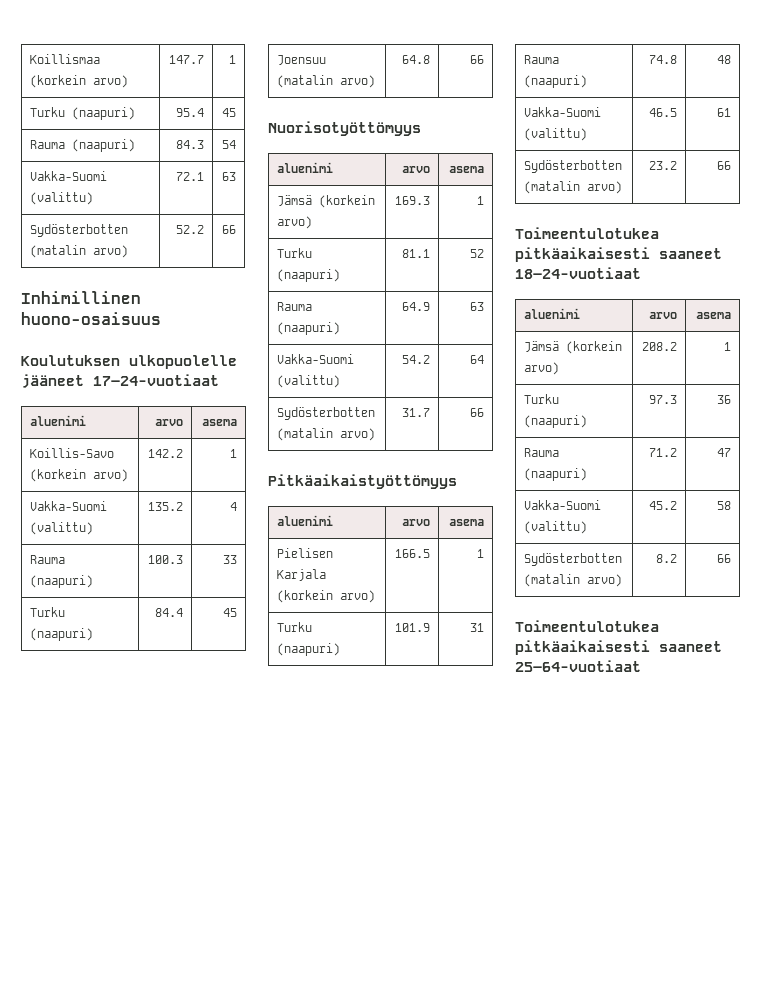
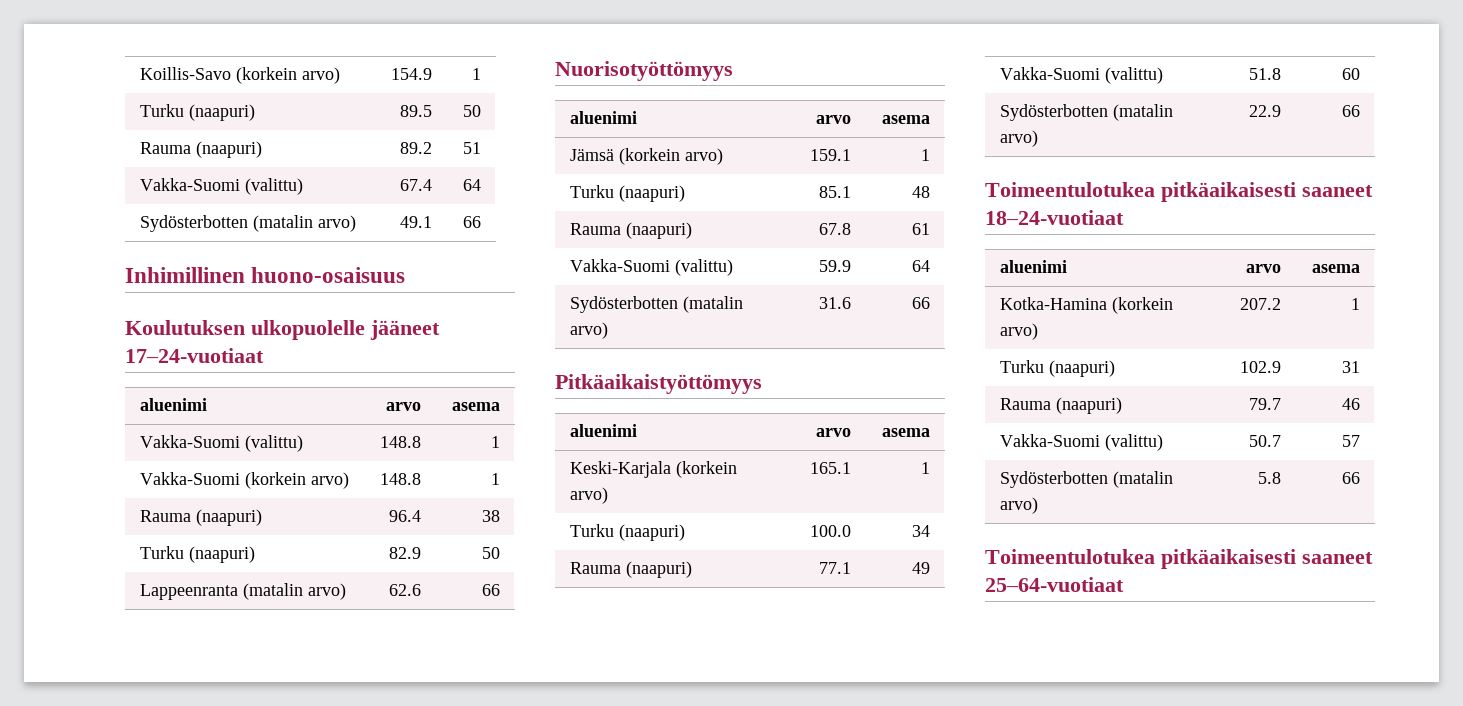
- Koillismaa (korkein arvo) | 147.7 | 1
- Turku (naapuri) | 95.4 | 45
- Rauma (naapuri) | 84.3 | 54
- Vakka-Suomi (valittu) | 72.1 | 63
- Sydösterbotten (matalin arvo) | 52.2 | 66
+ Koillis-Savo (korkein arvo) | 154.9 | 1
+ Turku (naapuri) | 89.5 | 50
+ Rauma (naapuri) | 89.2 | 51
+ Vakka-Suomi (valittu) | 67.4 | 64
+ Sydösterbotten (matalin arvo) | 49.1 | 66
- Koillis-Savo (korkein arvo) | 142.2 | 1
- Vakka-Suomi (valittu) | 135.2 | 4
- Rauma (naapuri) | 100.3 | 33
- Turku (naapuri) | 84.4 | 45
- Joensuu (matalin arvo) | 64.8 | 66
+ Vakka-Suomi (valittu) | 148.8 | 1
+ Vakka-Suomi (korkein arvo) | 148.8 | 1
+ Rauma (naapuri) | 96.4 | 38
+ Turku (naapuri) | 82.9 | 50
+ Lappeenranta (matalin arvo) | 62.6 | 66
- Jämsä (korkein arvo) | 169.3 | 1
- Turku (naapuri) | 81.1 | 52
- Rauma (naapuri) | 64.9 | 63
- Vakka-Suomi (valittu) | 54.2 | 64
- Sydösterbotten (matalin arvo) | 31.7 | 66
+ Jämsä (korkein arvo) | 159.1 | 1
+ Turku (naapuri) | 85.1 | 48
+ Rauma (naapuri) | 67.8 | 61
+ Vakka-Suomi (valittu) | 59.9 | 64
+ Sydösterbotten (matalin arvo) | 31.6 | 66
- Pielisen Karjala (korkein arvo) | 166.5 | 1
- Turku (naapuri) | 101.9 | 31
- Rauma (naapuri) | 74.8 | 48
- Vakka-Suomi (valittu) | 46.5 | 61
- Sydösterbotten (matalin arvo) | 23.2 | 66
+ Keski-Karjala (korkein arvo) | 165.1 | 1
+ Turku (naapuri) | 100.0 | 34
+ Rauma (naapuri) | 77.1 | 49
+ Vakka-Suomi (valittu) | 51.8 | 60
+ Sydösterbotten (matalin arvo) | 22.9 | 66
- Jämsä (korkein arvo) | 208.2 | 1
- Turku (naapuri) | 97.3 | 36
- Rauma (naapuri) | 71.2 | 47
- Vakka-Suomi (valittu) | 45.2 | 58
- Sydösterbotten (matalin arvo) | 8.2 | 66
+ Kotka-Hamina (korkein arvo) | 207.2 | 1
+ Turku (naapuri) | 102.9 | 31
+ Rauma (naapuri) | 79.7 | 46
+ Vakka-Suomi (valittu) | 50.7 | 57
+ Sydösterbotten (matalin arvo) | 5.8 | 66

